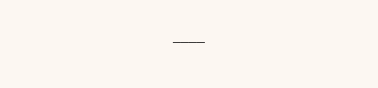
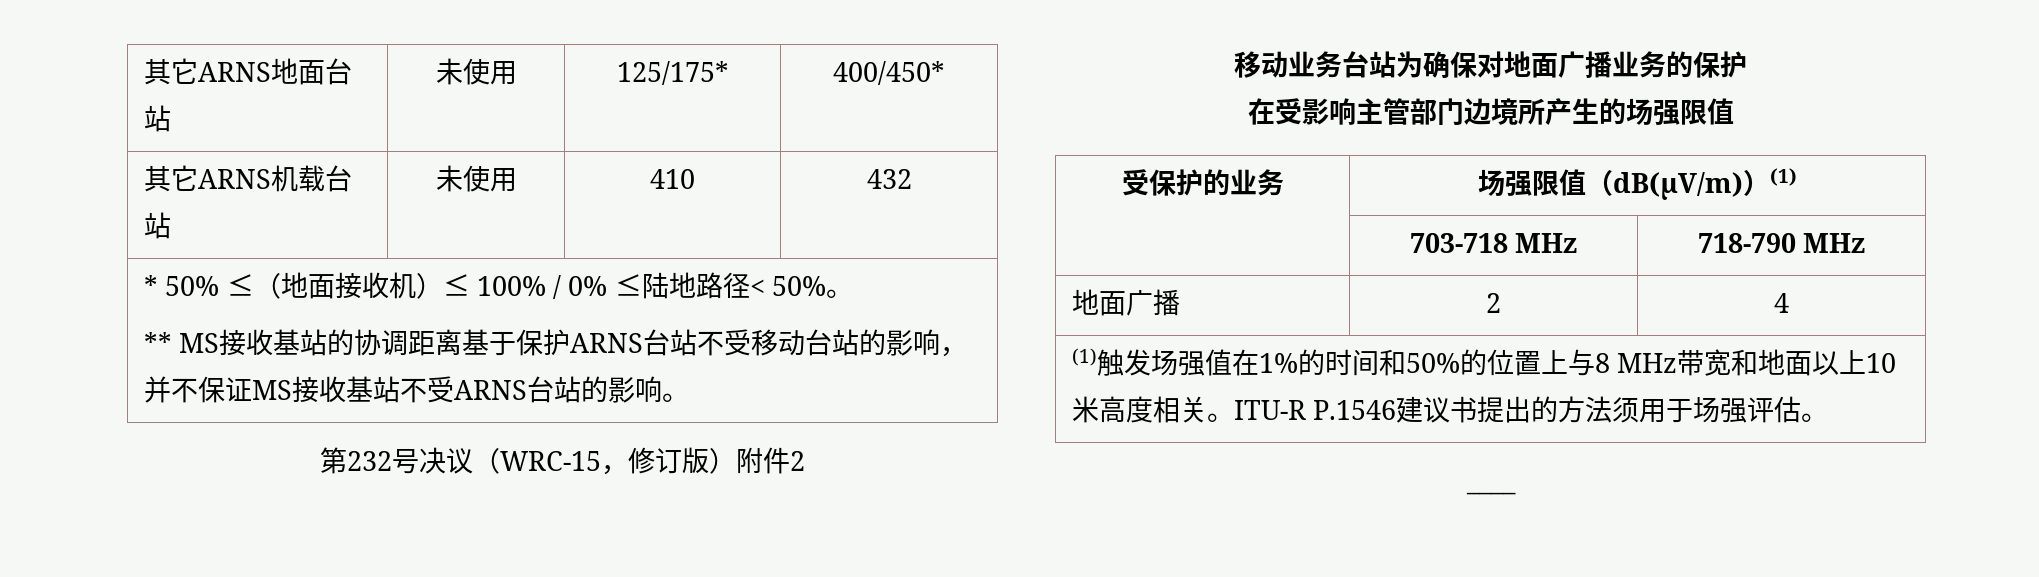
+ 其它ARNS地面台站 | 未使用 | 125/175* | 400/450*
+ 其它ARNS机载台站 | 未使用 | 410 | 432
+ * 50% ≤（地面接收机）≤ 100% / 0% ≤陆地路径< 50%。
+ ** MS接收基站的协调距离基于保护ARNS台站不受移动台站的影响，并不保证MS接收基站不受ARNS台站的影响。
+ 第232号决议（WRC-15，修订版）附件2
+ 移动业务台站为确保对地面广播业务的保护
+ 在受影响主管部门边境所产生的场强限值
+ 受保护的业务 | 场强限值（dB(µV/m)）(1)
+ | 703-718 MHz | 718-790 MHz
+ 地面广播 | 2 | 4
+ (1)触发场强值在1%的时间和50%的位置上与8 MHz带宽和地面以上10米高度相关。ITU-R P.1546建议书提出的方法须用于场强评估。

